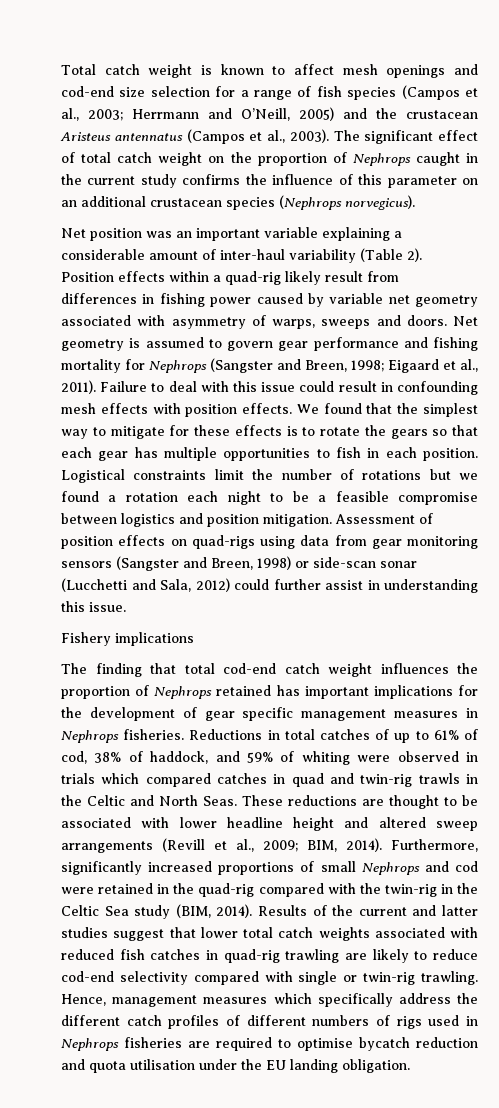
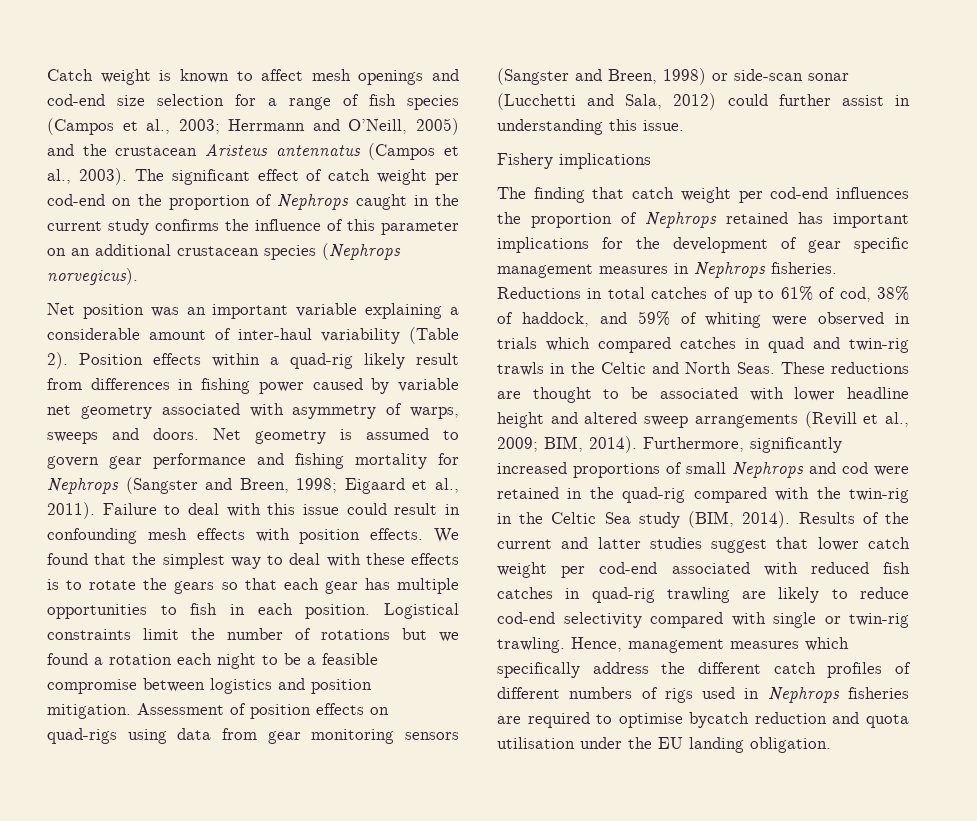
- Total catch weight is known to affect mesh openings and cod-end size selection for a range of fish species (Campos et al., 2003; Herrmann and O’Neill, 2005) and the crustacean Aristeus antennatus (Campos et al., 2003).
+ Catch weight is known to affect mesh openings and cod-end size selection for a range of fish species (Campos et al., 2003; Herrmann and O’Neill, 2005) and the crustacean Aristeus antennatus (Campos et al., 2003).
- The significant effect of total catch weight on the proportion of Nephrops caught in the current study confirms the influence of this parameter on an additional crustacean species (Nephrops norvegicus).
+ The significant effect of catch weight per cod-end on the proportion of Nephrops caught in the current study confirms the influence of this parameter on an additional crustacean species (Nephrops norvegicus).
- We found that the simplest way to mitigate for these effects is to rotate the gears so that each gear has multiple opportunities to fish in each position.
+ We found that the simplest way to deal with these effects is to rotate the gears so that each gear has multiple opportunities to fish in each position.
- The finding that total cod-end catch weight influences the proportion of Nephrops retained has important implications for the development of gear specific management measures in Nephrops fisheries.
+ The finding that catch weight per cod-end influences the proportion of Nephrops retained has important implications for the development of gear specific management measures in Nephrops fisheries.
- Results of the current and latter studies suggest that lower total catch weights associated with reduced fish catches in quad-rig trawling are likely to reduce cod-end selectivity compared with single or twin-rig trawling.
+ Results of the current and latter studies suggest that lower catch weight per cod-end associated with reduced fish catches in quad-rig trawling are likely to reduce cod-end selectivity compared with single or twin-rig trawling.

